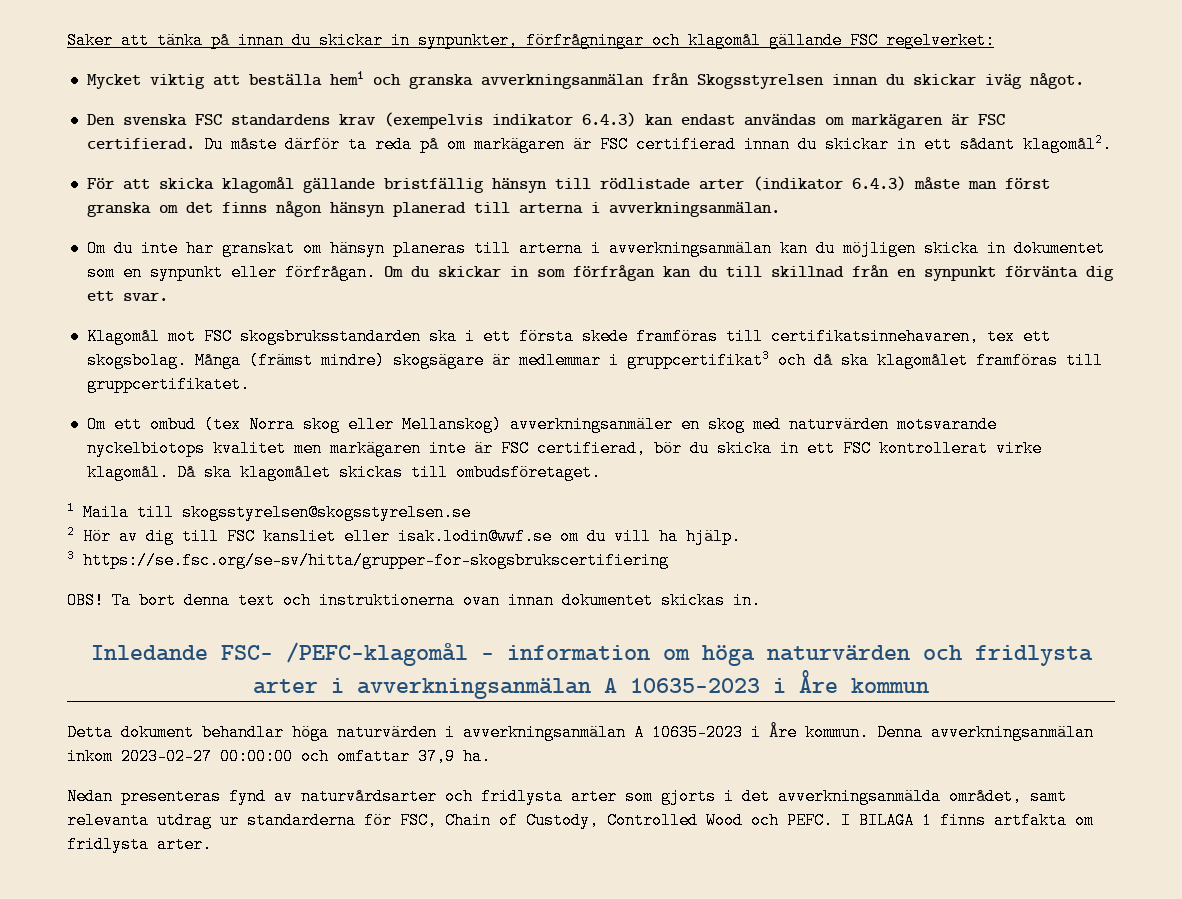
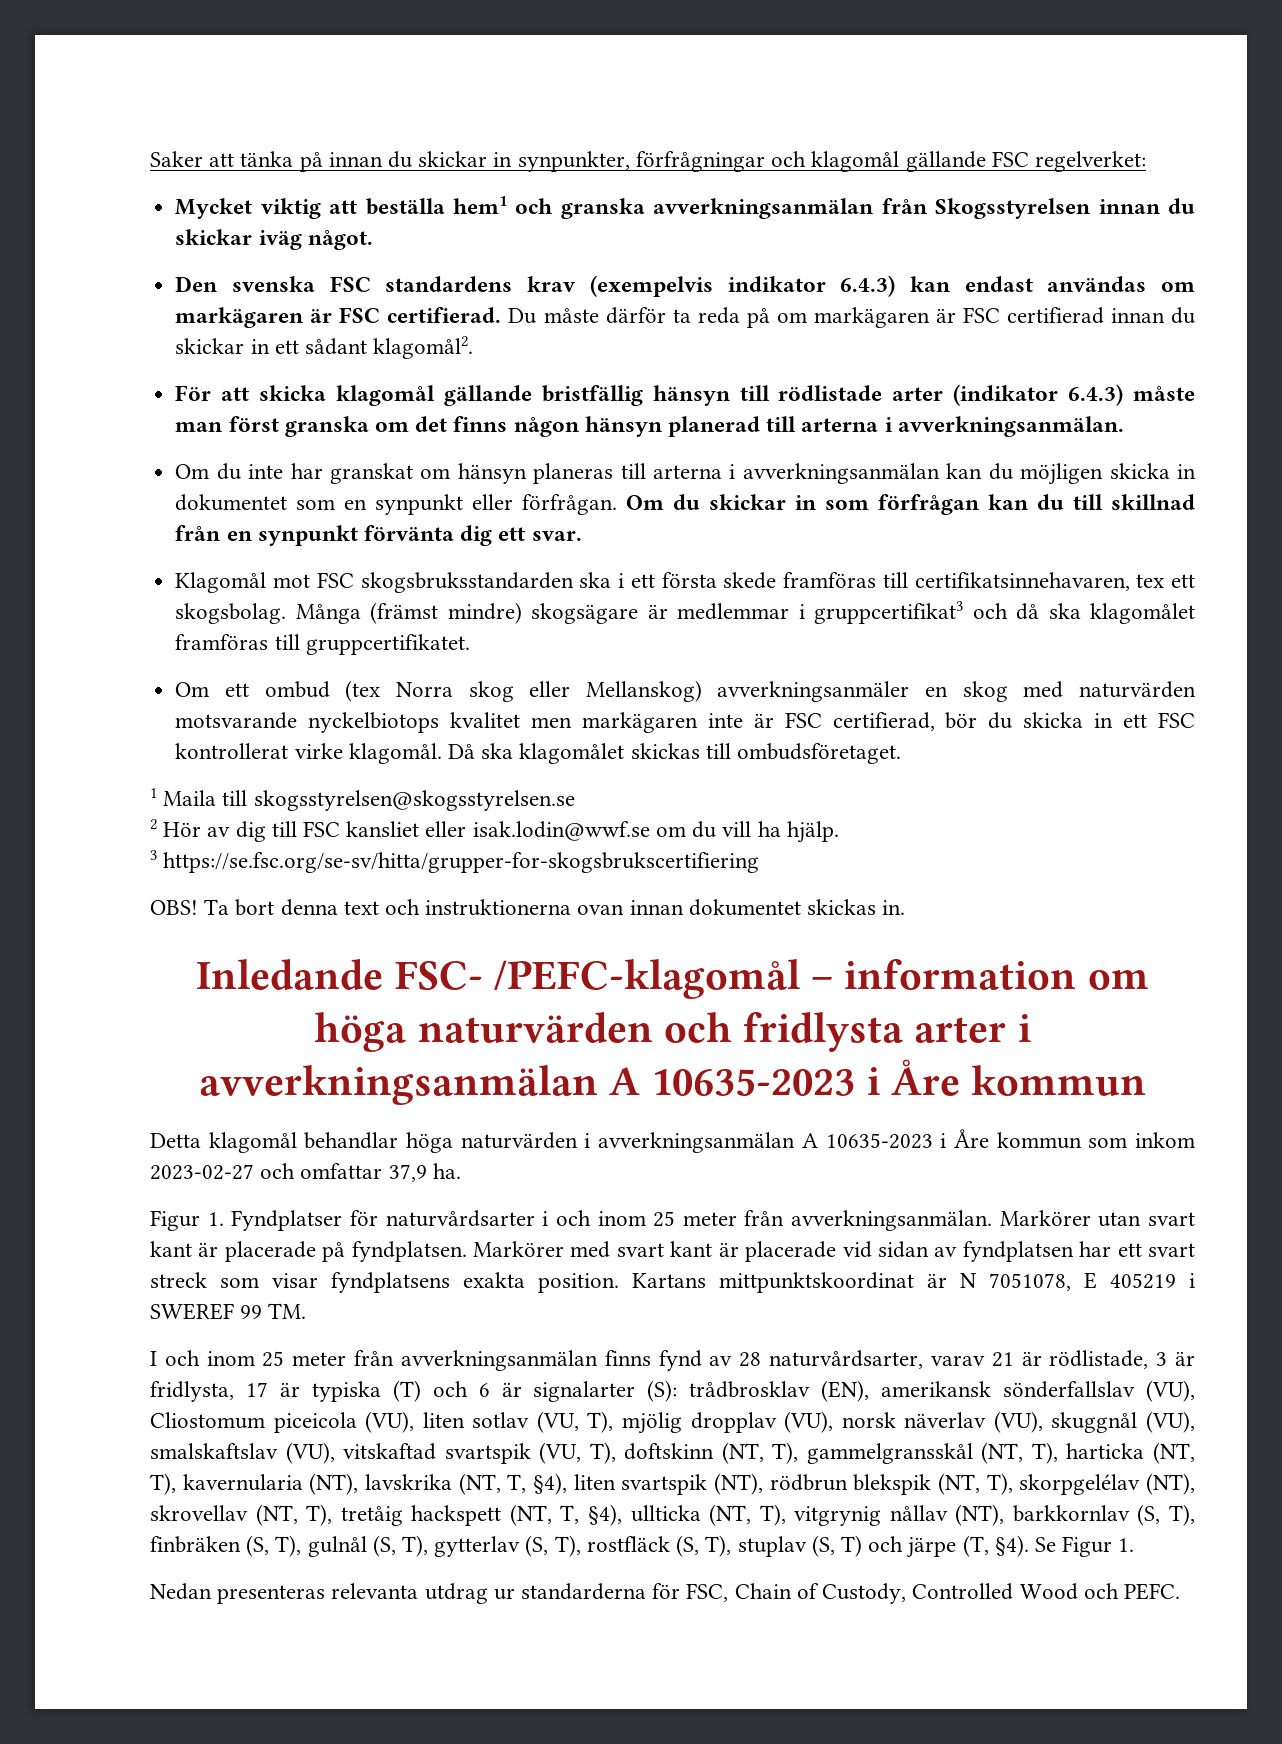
- Detta dokument behandlar höga naturvärden i avverkningsanmälan A 10635-2023 i Åre kommun. Denna avverkningsanmälan inkom 2023-02-27 00:00:00 och omfattar 37,9 ha.
+ Detta klagomål behandlar höga naturvärden i avverkningsanmälan A 10635-2023 i Åre kommun som inkom 2023-02-27 och omfattar 37,9 ha.
- Nedan presenteras fynd av naturvårdsarter och fridlysta arter som gjorts i det avverkningsanmälda området, samt relevanta utdrag ur standarderna för FSC, Chain of Custody, Controlled Wood och PEFC. I BILAGA 1 finns artfakta om fridlysta arter.
+ Figur 1. Fyndplatser för naturvårdsarter i och inom 25 meter från avverkningsanmälan. Markörer utan svart kant är placerade på fyndplatsen. Markörer med svart kant är placerade vid sidan av fyndplatsen har ett svart streck som visar fyndplatsens exakta position. Kartans mittpunktskoordinat är N 7051078, E 405219 i SWEREF 99 TM.
+ I och inom 25 meter från avverkningsanmälan finns fynd av 28 naturvårdsarter, varav 21 är rödlistade, 3 är fridlysta, 17 är typiska (T) och 6 är signalarter (S): trådbrosklav (EN), amerikansk sönderfallslav (VU), Cliostomum piceicola (VU), liten sotlav (VU, T), mjölig dropplav (VU), norsk näverlav (VU), skuggnål (VU), smalskaftslav (VU), vitskaftad svartspik (VU, T), doftskinn (NT, T), gammelgransskål (NT, T), harticka (NT, T), kavernularia (NT), lavskrika (NT, T, §4), liten svartspik (NT), rödbrun blekspik (NT, T), skorpgelélav (NT), skrovellav (NT, T), tretåig hackspett (NT, T, §4), ullticka (NT, T), vitgrynig nållav (NT), barkkornlav (S, T), finbräken (S, T), gulnål (S, T), gytterlav (S, T), rostfläck (S, T), stuplav (S, T) och järpe (T, §4). Se Figur 1.
+ Nedan presenteras relevanta utdrag ur standarderna för FSC, Chain of Custody, Controlled Wood och PEFC.

